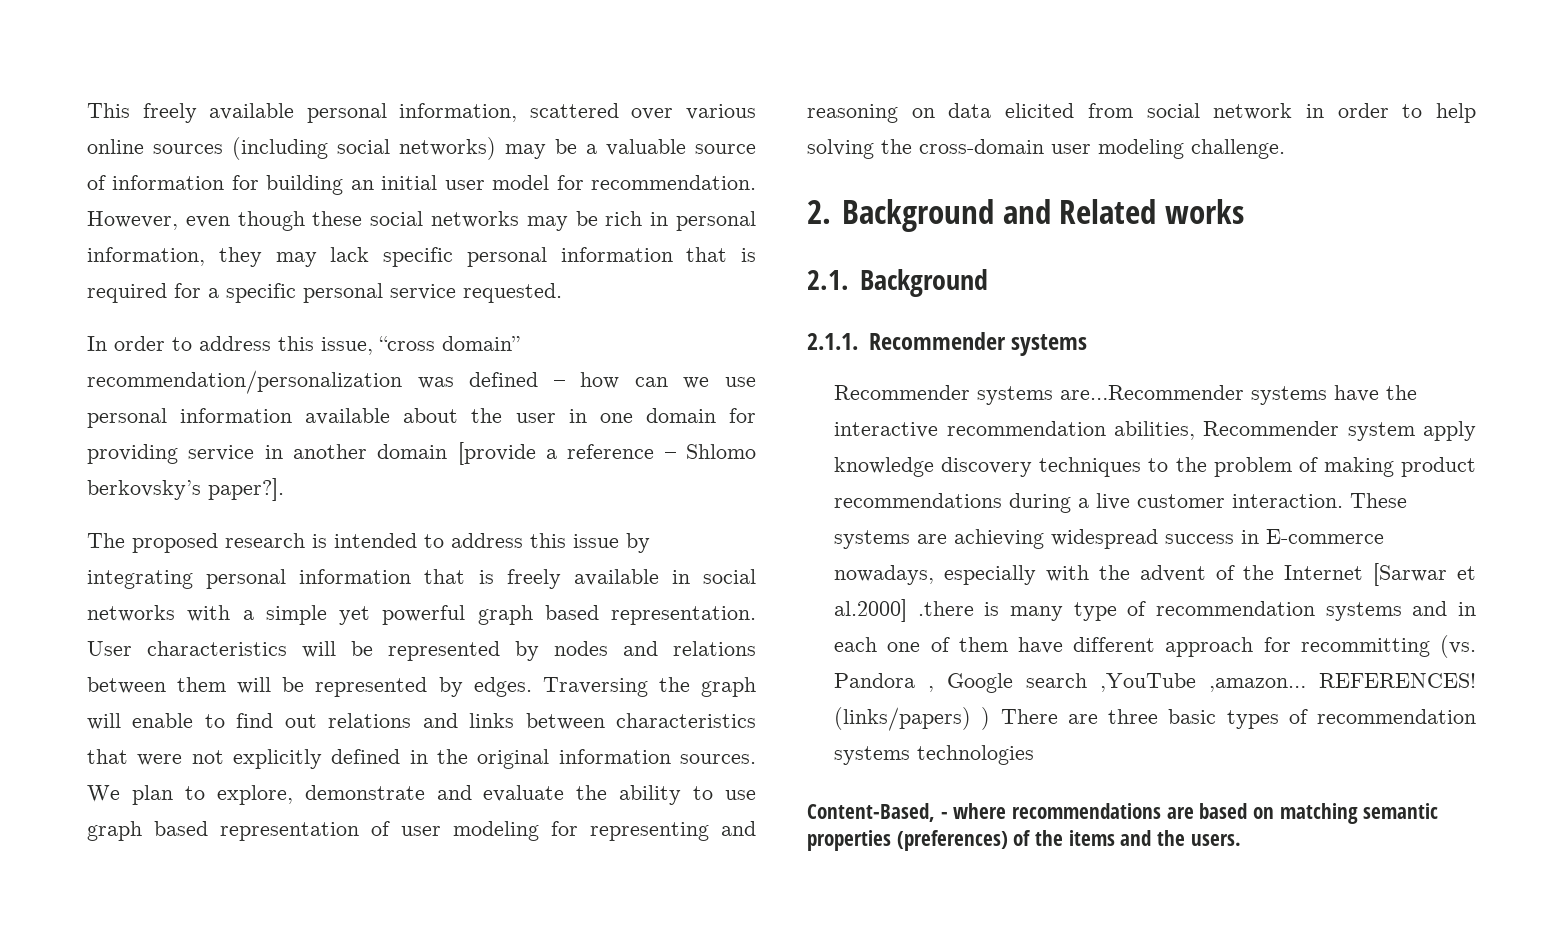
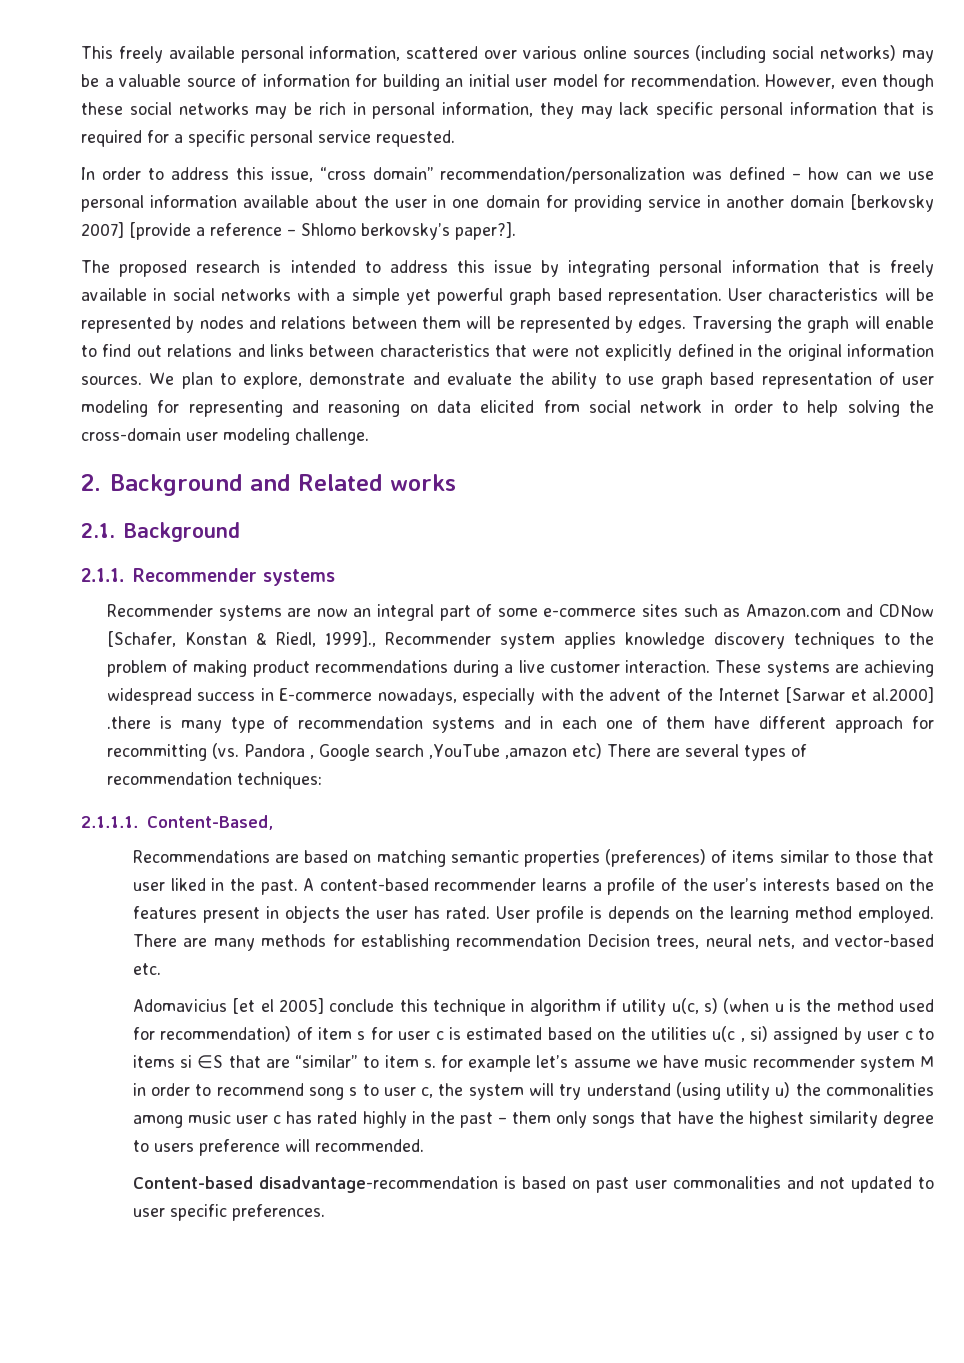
- In order to address this issue, “cross domain” recommendation/personalization was defined – how can we use personal information available about the user in one domain for providing service in another domain [provide a reference – Shlomo berkovsky’s paper?].
+ In order to address this issue, “cross domain” recommendation/personalization was defined – how can we use personal information available about the user in one domain for providing service in another domain [berkovsky 2007] [provide a reference – Shlomo berkovsky’s paper?].
- Recommender systems are…Recommender systems have the interactive recommendation abilities, Recommender system apply knowledge discovery techniques to the problem of making product recommendations during a live customer interaction.
+ Recommender systems are now an integral part of some e-commerce sites such as Amazon.com and CDNow [Schafer, Konstan & Riedl, 1999]., Recommender system applies knowledge discovery techniques to the problem of making product recommendations during a live customer interaction.
- These systems are achieving widespread success in E-commerce nowadays, especially with the advent of the Internet [Sarwar et al.2000] .there is many type of recommendation systems and in each one of them have different approach for recommitting (vs. Pandora , Google search ,YouTube ,amazon… REFERENCES! (links/papers) ) There are three basic types of recommendation systems technologies
- Content-Based, - where recommendations are based on matching semantic properties (preferences) of the items and the users.
+ These systems are achieving widespread success in E-commerce nowadays, especially with the advent of the Internet [Sarwar et al.2000] .there is many type of recommendation systems and in each one of them have different approach for recommitting (vs. Pandora , Google search ,YouTube ,amazon etc) There are several types of recommendation techniques:
+ 2.1.1.1. Content-Based,
+ Recommendations are based on matching semantic properties (preferences) of items similar to those that user liked in the past. A content-based recommender learns a profile of the user’s interests based on the features present in objects the user has rated. User profile is depends on the learning method employed. There are many methods for establishing recommendation Decision trees, neural nets, and vector-based etc.
+ Adomavicius [et el 2005] conclude this technique in algorithm if utility u(c, s) (when u is the method used for recommendation) of item s for user c is estimated based on the utilities u(c , si) assigned by user c to items si ∈S that are “similar” to item s. for example let’s assume we have music recommender system M in order to recommend song s to user c, the system will try understand (using utility u) the commonalities among music user c has rated highly in the past – them only songs that have the highest similarity degree to users preference will recommended.
+ Content-based disadvantage-recommendation is based on past user commonalities and not updated to user specific preferences.

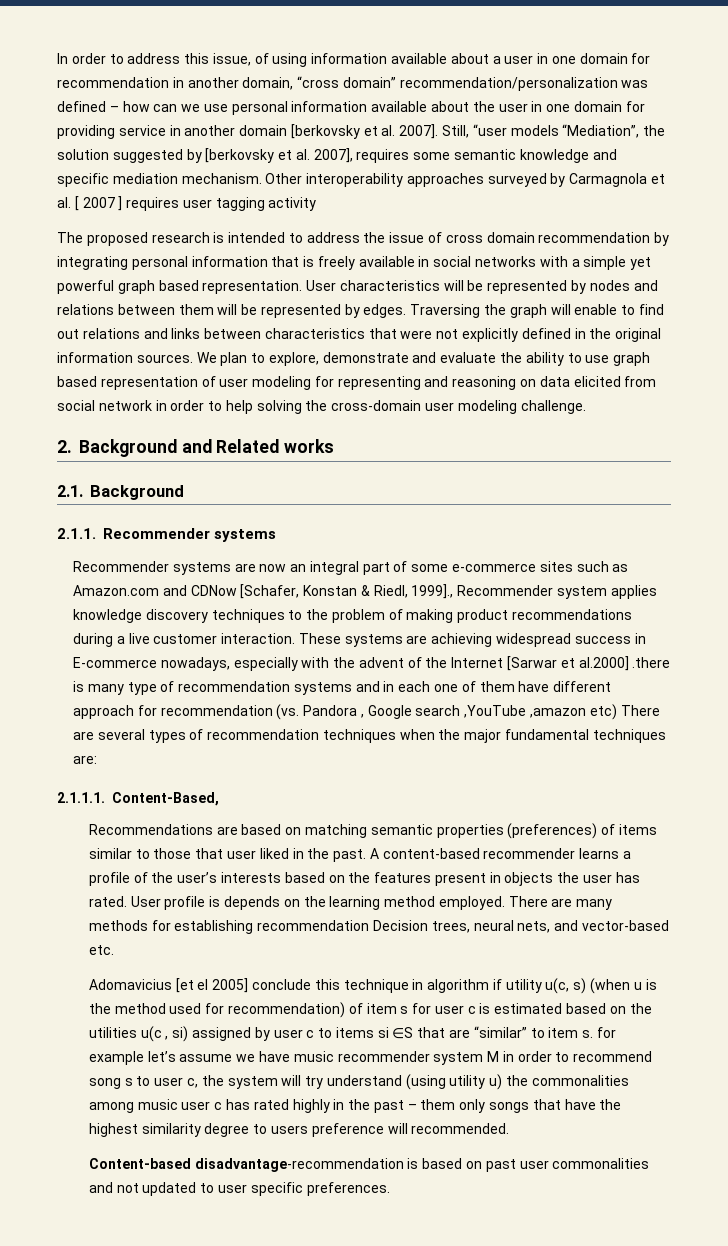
- This freely available personal information, scattered over various online sources (including social networks) may be a valuable source of information for building an initial user model for recommendation. However, even though these social networks may be rich in personal information, they may lack specific personal information that is required for a specific personal service requested.
- In order to address this issue, “cross domain” recommendation/personalization was defined – how can we use personal information available about the user in one domain for providing service in another domain [berkovsky 2007] [provide a reference – Shlomo berkovsky’s paper?].
+ In order to address this issue, of using information available about a user in one domain for recommendation in another domain, “cross domain” recommendation/personalization was defined – how can we use personal information available about the user in one domain for providing service in another domain [berkovsky et al. 2007]. Still, “user models “Mediation”, the solution suggested by [berkovsky et al. 2007], requires some semantic knowledge and specific mediation mechanism. Other interoperability approaches surveyed by Carmagnola et al. [ 2007 ] requires user tagging activity
- The proposed research is intended to address this issue by integrating personal information that is freely available in social networks with a simple yet powerful graph based representation.
+ The proposed research is intended to address the issue of cross domain recommendation by integrating personal information that is freely available in social networks with a simple yet powerful graph based representation.
- These systems are achieving widespread success in E-commerce nowadays, especially with the advent of the Internet [Sarwar et al.2000] .there is many type of recommendation systems and in each one of them have different approach for recommitting (vs. Pandora , Google search ,YouTube ,amazon etc) There are several types of recommendation techniques:
+ These systems are achieving widespread success in E-commerce nowadays, especially with the advent of the Internet [Sarwar et al.2000] .there is many type of recommendation systems and in each one of them have different approach for recommendation (vs. Pandora , Google search ,YouTube ,amazon etc) There are several types of recommendation techniques when the major fundamental techniques are:

